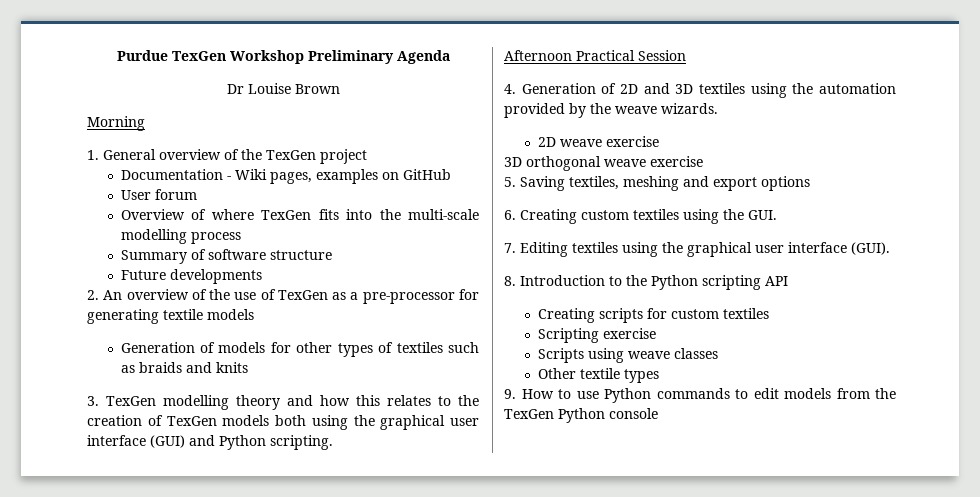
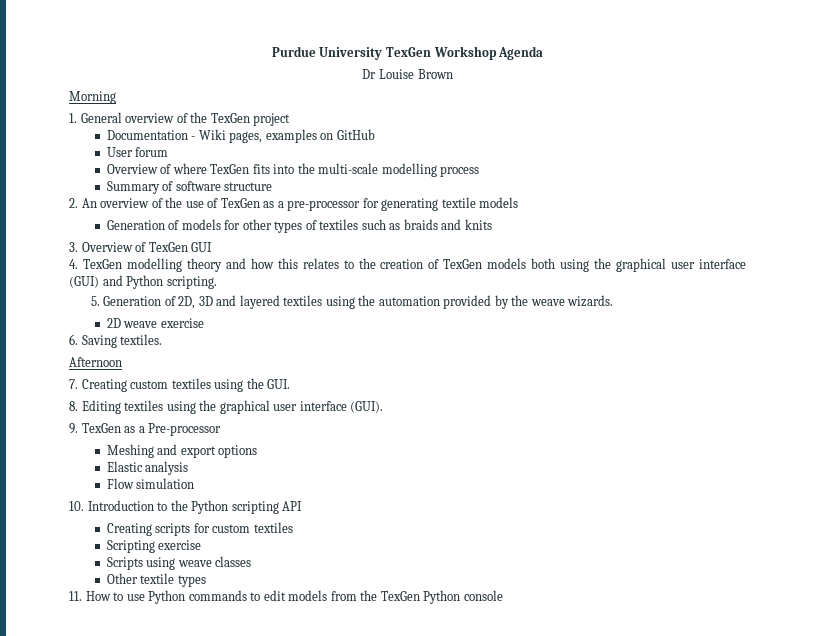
- Purdue TexGen Workshop Preliminary Agenda
+ Purdue University TexGen Workshop Agenda
- Future developments
- 3. TexGen modelling theory and how this relates to the creation of TexGen models both using the graphical user interface (GUI) and Python scripting.
+ 3. Overview of TexGen GUI
+ 4. TexGen modelling theory and how this relates to the creation of TexGen models both using the graphical user interface (GUI) and Python scripting.
- Afternoon Practical Session
- 4. Generation of 2D and 3D textiles using the automation provided by the weave wizards.
+ 5. Generation of 2D, 3D and layered textiles using the automation provided by the weave wizards.
- 3D orthogonal weave exercise
- 5. Saving textiles, meshing and export options
- 6. Creating custom textiles using the GUI.
+ 6. Saving textiles.
+ Afternoon
+ 7. Creating custom textiles using the GUI.
- 7. Editing textiles using the graphical user interface (GUI).
+ 8. Editing textiles using the graphical user interface (GUI).
- 8. Introduction to the Python scripting API
+ 9. TexGen as a Pre-processor
+ Meshing and export options
+ Elastic analysis
+ Flow simulation
+ 10. Introduction to the Python scripting API
- 9. How to use Python commands to edit models from the TexGen Python console
+ 11. How to use Python commands to edit models from the TexGen Python console

